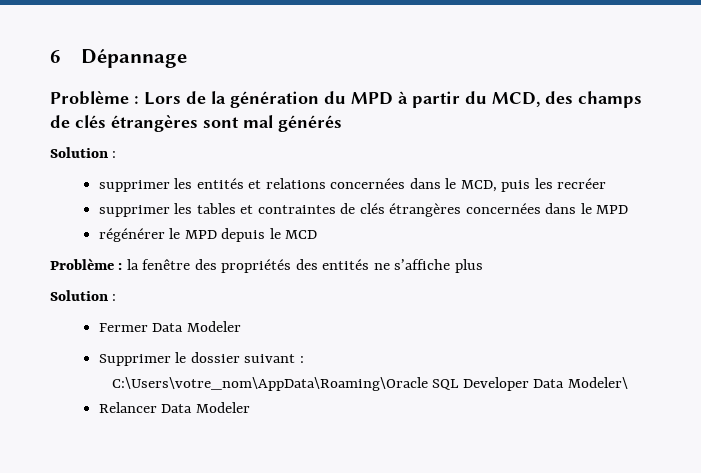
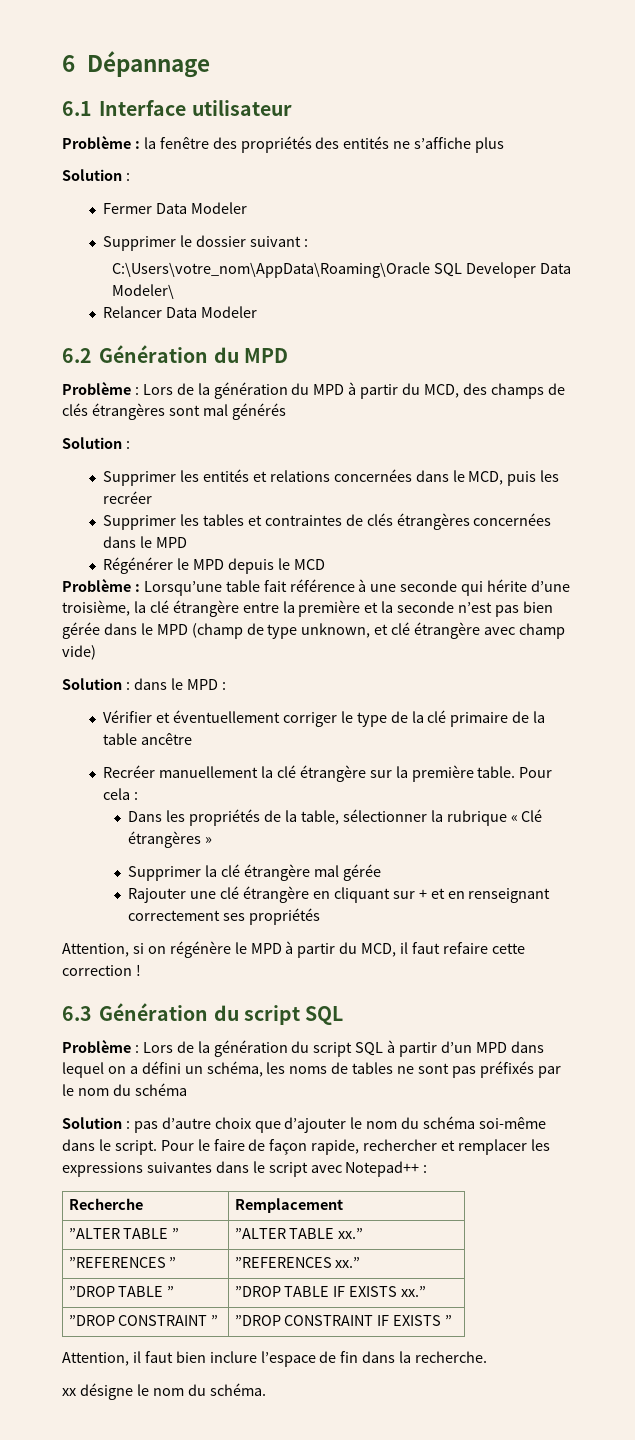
- Problème : Lors de la génération du MPD à partir du MCD, des champs de clés étrangères sont mal générés
- Solution :
- supprimer les entités et relations concernées dans le MCD, puis les recréer
- supprimer les tables et contraintes de clés étrangères concernées dans le MPD
- régénérer le MPD depuis le MCD
+ 6.1 Interface utilisateur
+ 6.2 Génération du MPD
+ Problème : Lors de la génération du MPD à partir du MCD, des champs de clés étrangères sont mal générés
+ Solution :
+ Supprimer les entités et relations concernées dans le MCD, puis les recréer
+ Supprimer les tables et contraintes de clés étrangères concernées dans le MPD
+ Régénérer le MPD depuis le MCD
+ Problème : Lorsqu’une table fait référence à une seconde qui hérite d’une troisième, la clé étrangère entre la première et la seconde n’est pas bien gérée dans le MPD (champ de type unknown, et clé étrangère avec champ vide)
+ Solution : dans le MPD :
+ Vérifier et éventuellement corriger le type de la clé primaire de la table ancêtre
+ Recréer manuellement la clé étrangère sur la première table. Pour cela :
+ Dans les propriétés de la table, sélectionner la rubrique « Clé étrangères »
+ Supprimer la clé étrangère mal gérée
+ Rajouter une clé étrangère en cliquant sur + et en renseignant correctement ses propriétés
+ Attention, si on régénère le MPD à partir du MCD, il faut refaire cette correction !
+ 6.3 Génération du script SQL
+ Problème : Lors de la génération du script SQL à partir d’un MPD dans lequel on a défini un schéma, les noms de tables ne sont pas préfixés par le nom du schéma
+ Solution : pas d’autre choix que d’ajouter le nom du schéma soi-même dans le script. Pour le faire de façon rapide, rechercher et remplacer les expressions suivantes dans le script avec Notepad++ :
+ Recherche | Remplacement
+ ”ALTER TABLE ” | ”ALTER TABLE xx.”
+ ”REFERENCES ” | ”REFERENCES xx.”
+ ”DROP TABLE ” | ”DROP TABLE IF EXISTS xx.”
+ ”DROP CONSTRAINT ” | ”DROP CONSTRAINT IF EXISTS ”
+ Attention, il faut bien inclure l’espace de fin dans la recherche.
+ xx désigne le nom du schéma.

